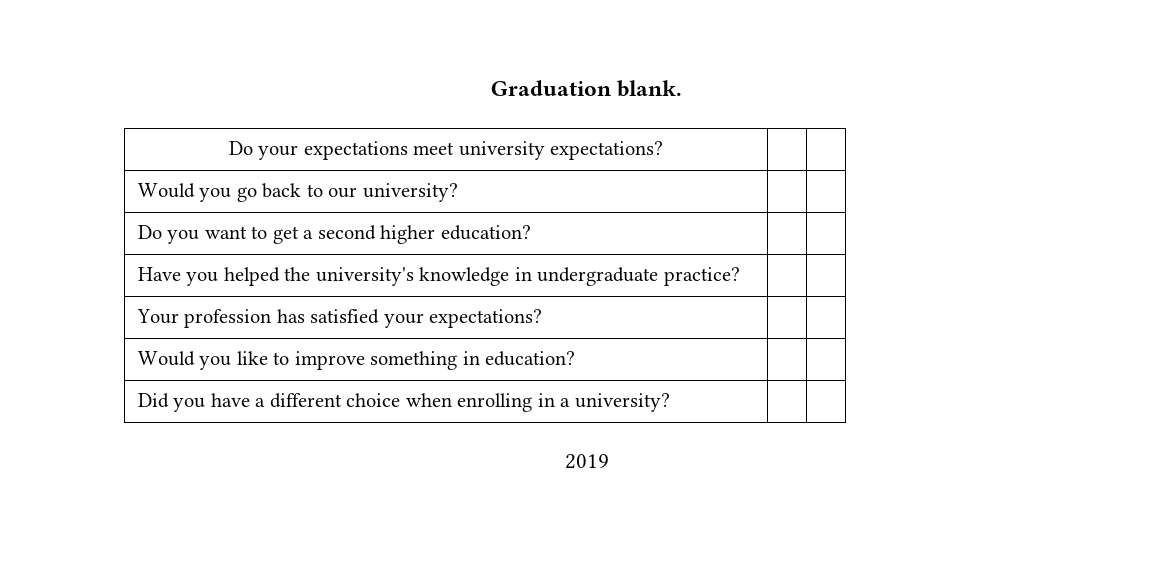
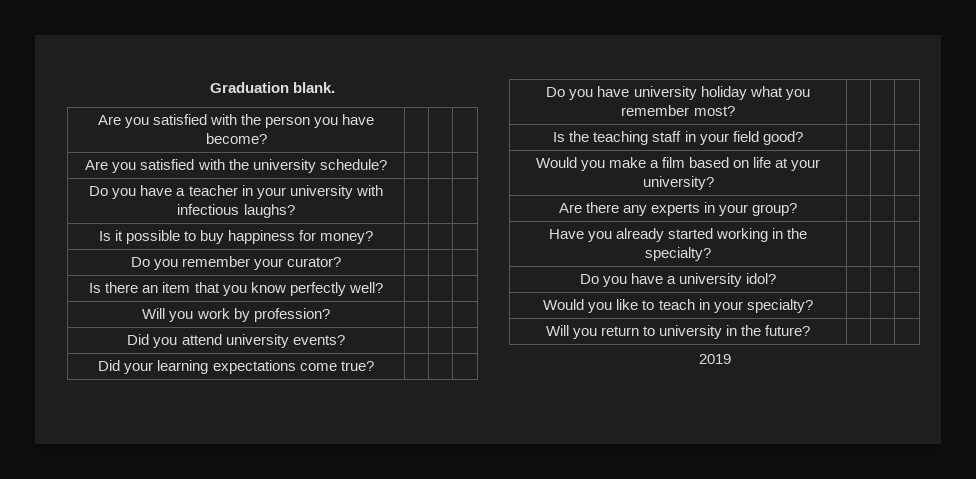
- Do your expectations meet university expectations? | |
- Would you go back to our university? | |
- Do you want to get a second higher education? | |
- Have you helped the university's knowledge in undergraduate practice? | |
- Your profession has satisfied your expectations? | |
- Would you like to improve something in education? | |
- Did you have a different choice when enrolling in a university? | |
+ Are you satisfied with the person you have become? | | |
+ Are you satisfied with the university schedule? | | |
+ Do you have a teacher in your university with infectious laughs? | | |
+ Is it possible to buy happiness for money? | | |
+ Do you remember your curator? | | |
+ Is there an item that you know perfectly well? | | |
+ Will you work by profession? | | |
+ Did you attend university events? | | |
+ Did your learning expectations come true? | | |
+ Do you have university holiday what you remember most? | | |
+ Is the teaching staff in your field good? | | |
+ Would you make a film based on life at your university? | | |
+ Are there any experts in your group? | | |
+ Have you already started working in the specialty? | | |
+ Do you have a university idol? | | |
+ Would you like to teach in your specialty? | | |
+ Will you return to university in the future? | | |

